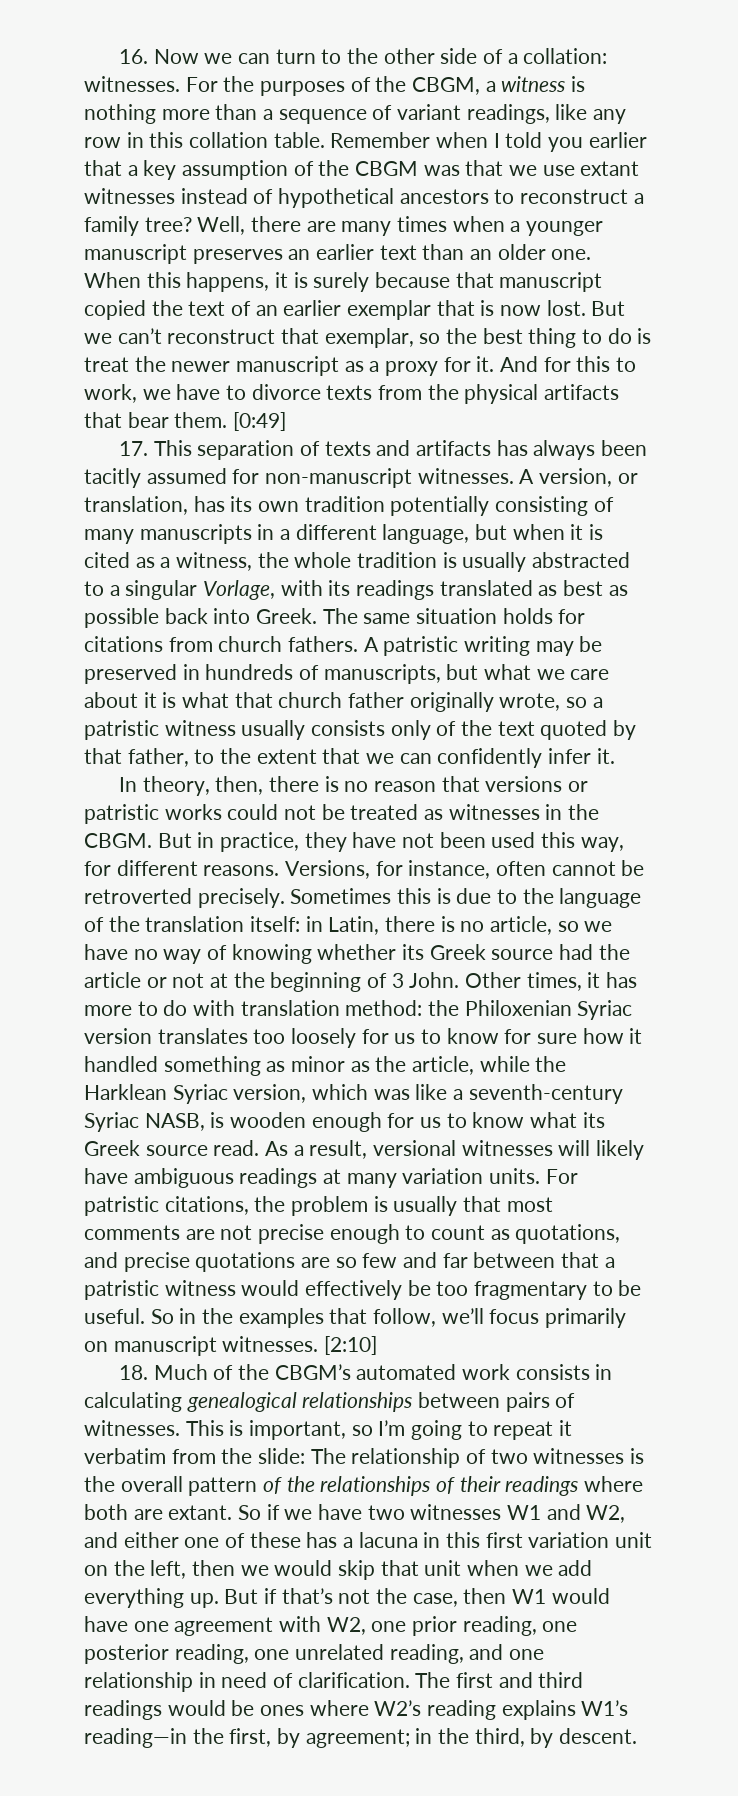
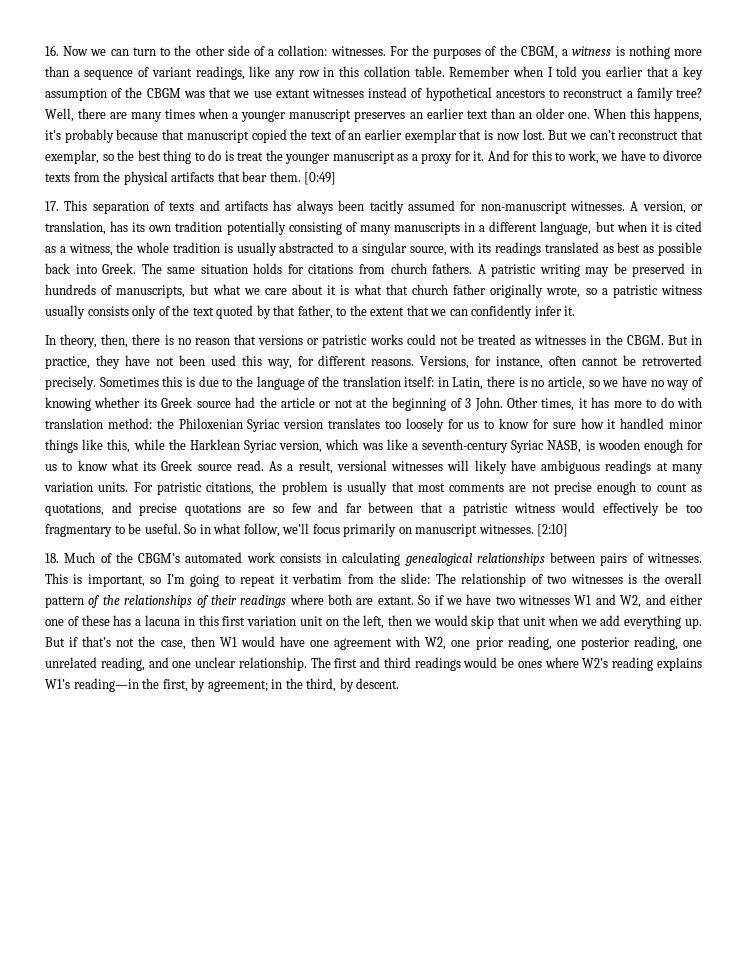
- When this happens, it is surely because that manuscript copied the text of an earlier exemplar that is now lost.
+ When this happens, it’s probably because that manuscript copied the text of an earlier exemplar that is now lost.
- But we can’t reconstruct that exemplar, so the best thing to do is treat the newer manuscript as a proxy for it.
+ But we can’t reconstruct that exemplar, so the best thing to do is treat the younger manuscript as a proxy for it.
- A version, or translation, has its own tradition potentially consisting of many manuscripts in a different language, but when it is cited as a witness, the whole tradition is usually abstracted to a singular Vorlage, with its readings translated as best as possible back into Greek.
+ A version, or translation, has its own tradition potentially consisting of many manuscripts in a different language, but when it is cited as a witness, the whole tradition is usually abstracted to a singular source, with its readings translated as best as possible back into Greek.
- Other times, it has more to do with translation method: the Philoxenian Syriac version translates too loosely for us to know for sure how it handled something as minor as the article, while the Harklean Syriac version, which was like a seventh-century Syriac NASB, is wooden enough for us to know what its Greek source read.
+ Other times, it has more to do with translation method: the Philoxenian Syriac version translates too loosely for us to know for sure how it handled minor things like this, while the Harklean Syriac version, which was like a seventh-century Syriac NASB, is wooden enough for us to know what its Greek source read.
- So in the examples that follow, we’ll focus primarily on manuscript witnesses.
+ So in what follow, we’ll focus primarily on manuscript witnesses.
- But if that’s not the case, then W1 would have one agreement with W2, one prior reading, one posterior reading, one unrelated reading, and one relationship in need of clarification.
+ But if that’s not the case, then W1 would have one agreement with W2, one prior reading, one posterior reading, one unrelated reading, and one unclear relationship.

